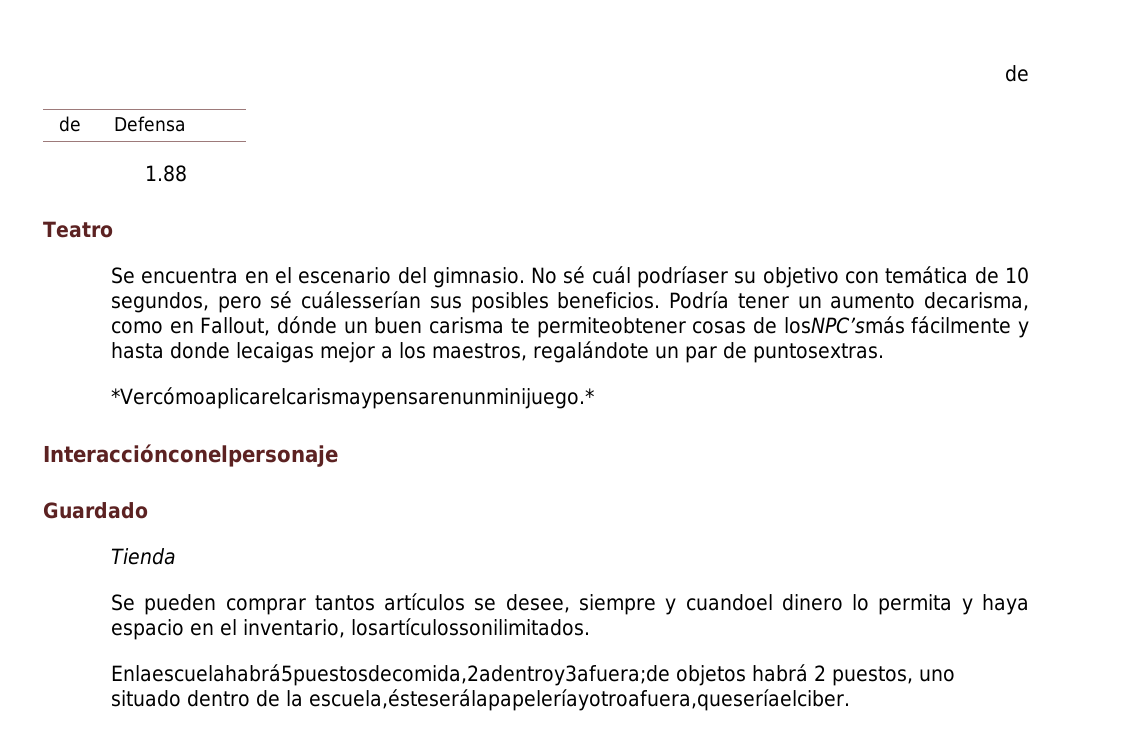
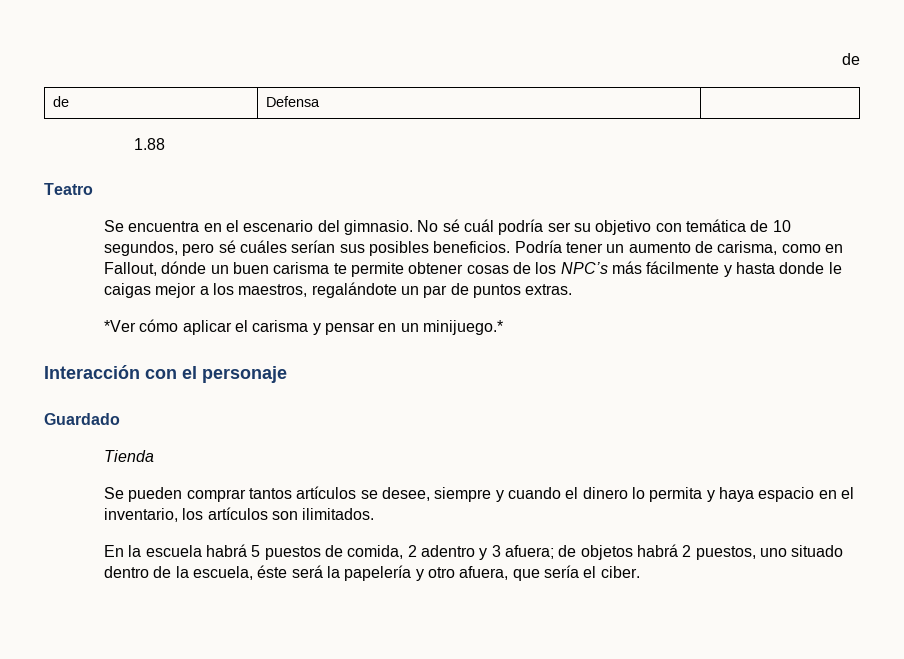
- No sé cuál podríaser su objetivo con temática de 10 segundos, pero sé cuálesserían sus posibles beneficios.
+ No sé cuál podría ser su objetivo con temática de 10 segundos, pero sé cuáles serían sus posibles beneficios.
- Podría tener un aumento decarisma, como en Fallout, dónde un buen carisma te permiteobtener cosas de losNPC’smás fácilmente y hasta donde lecaigas mejor a los maestros, regalándote un par de puntosextras.
- *Vercómoaplicarelcarismaypensarenunminijuego.*
- Interacciónconelpersonaje
+ Podría tener un aumento de carisma, como en Fallout, dónde un buen carisma te permite obtener cosas de los NPC’s más fácilmente y hasta donde le caigas mejor a los maestros, regalándote un par de puntos extras.
+ *Ver cómo aplicar el carisma y pensar en un minijuego.*
+ Interacción con el personaje
- Se pueden comprar tantos artículos se desee, siempre y cuandoel dinero lo permita y haya espacio en el inventario, losartículossonilimitados.
- Enlaescuelahabrá5puestosdecomida,2adentroy3afuera;de objetos habrá 2 puestos, uno situado dentro de la escuela,ésteserálapapeleríayotroafuera,queseríaelciber.
+ Se pueden comprar tantos artículos se desee, siempre y cuando el dinero lo permita y haya espacio en el inventario, los artículos son ilimitados.
+ En la escuela habrá 5 puestos de comida, 2 adentro y 3 afuera; de objetos habrá 2 puestos, uno situado dentro de la escuela, éste será la papelería y otro afuera, que sería el ciber.

